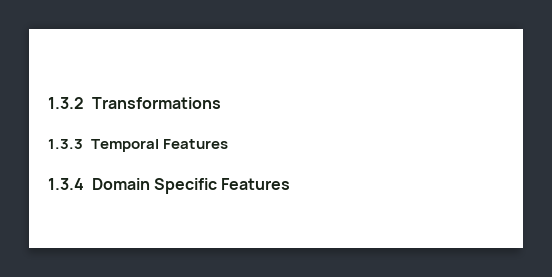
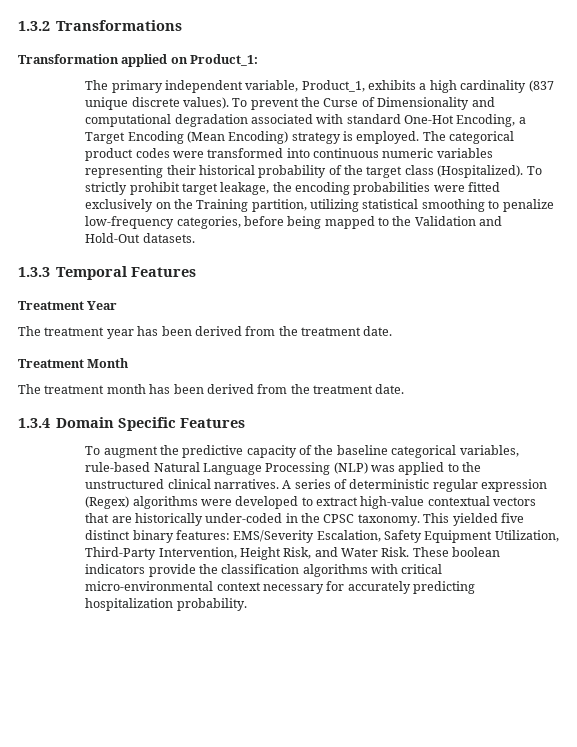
+ Transformation applied on Product_1:
+ The primary independent variable, Product_1, exhibits a high cardinality (837 unique discrete values). To prevent the Curse of Dimensionality and computational degradation associated with standard One-Hot Encoding, a Target Encoding (Mean Encoding) strategy is employed. The categorical product codes were transformed into continuous numeric variables representing their historical probability of the target class (Hospitalized). To strictly prohibit target leakage, the encoding probabilities were fitted exclusively on the Training partition, utilizing statistical smoothing to penalize low-frequency categories, before being mapped to the Validation and Hold-Out datasets.
  1.3.3 Temporal Features
+ Treatment Year
+ The treatment year has been derived from the treatment date.
+ Treatment Month
+ The treatment month has been derived from the treatment date.
  1.3.4 Domain Specific Features
+ To augment the predictive capacity of the baseline categorical variables, rule-based Natural Language Processing (NLP) was applied to the unstructured clinical narratives. A series of deterministic regular expression (Regex) algorithms were developed to extract high-value contextual vectors that are historically under-coded in the CPSC taxonomy. This yielded five distinct binary features: EMS/Severity Escalation, Safety Equipment Utilization, Third-Party Intervention, Height Risk, and Water Risk. These boolean indicators provide the classification algorithms with critical micro-environmental context necessary for accurately predicting hospitalization probability.

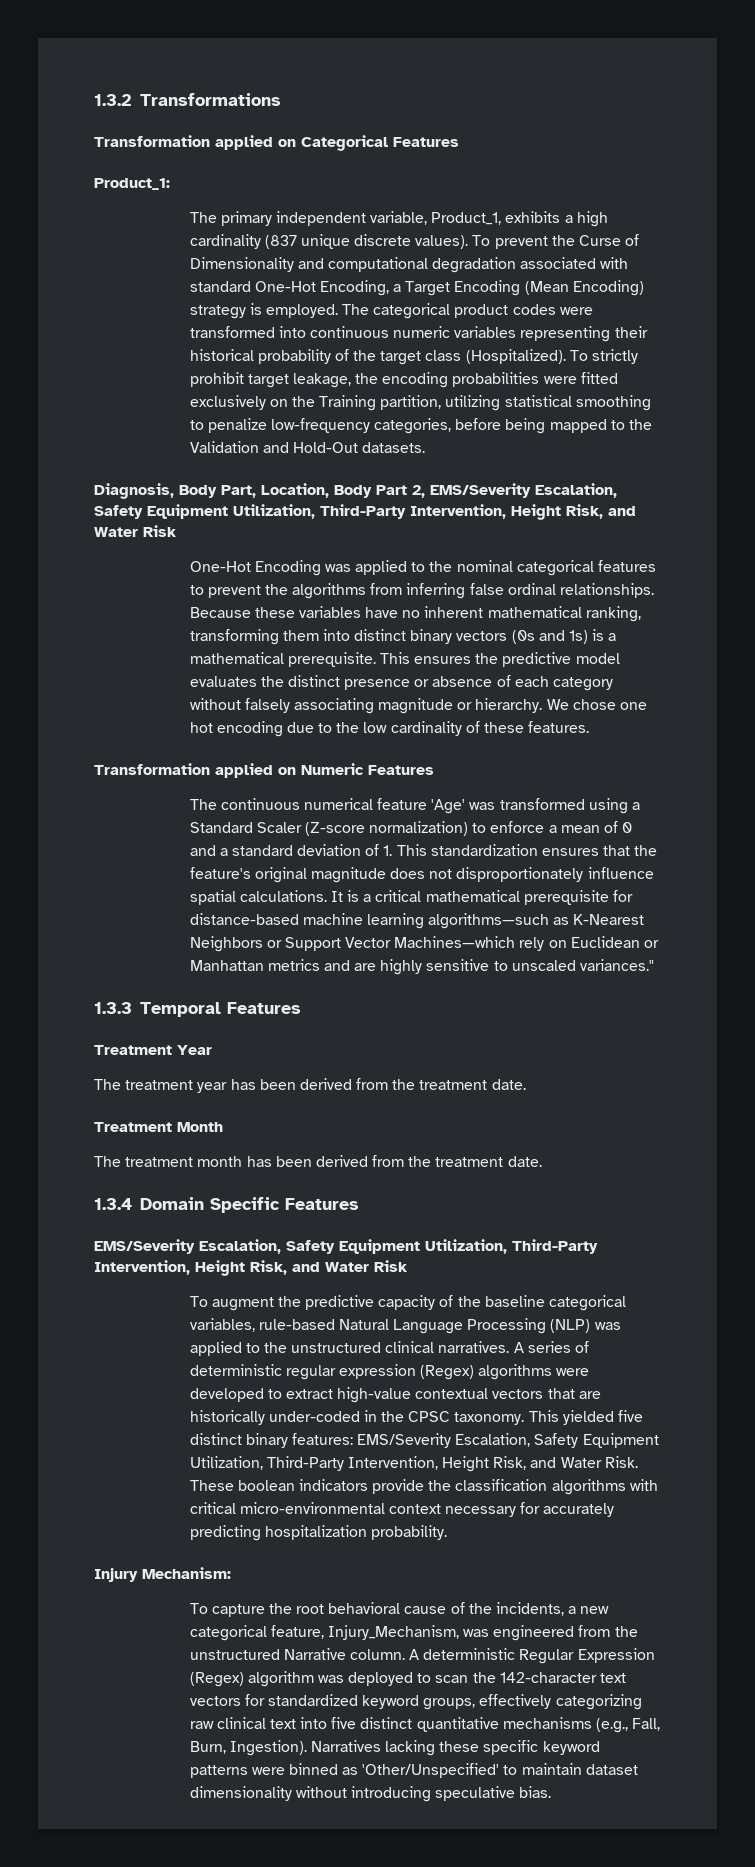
- Transformation applied on Product_1:
+ Transformation applied on Categorical Features
+ Product_1:
+ Diagnosis, Body Part, Location, Body Part 2, EMS/Severity Escalation, Safety Equipment Utilization, Third-Party Intervention, Height Risk, and Water Risk
+ One-Hot Encoding was applied to the nominal categorical features to prevent the algorithms from inferring false ordinal relationships. Because these variables have no inherent mathematical ranking, transforming them into distinct binary vectors (0s and 1s) is a mathematical prerequisite. This ensures the predictive model evaluates the distinct presence or absence of each category without falsely associating magnitude or hierarchy. We chose one hot encoding due to the low cardinality of these features.
+ Transformation applied on Numeric Features
+ The continuous numerical feature 'Age' was transformed using a Standard Scaler (Z-score normalization) to enforce a mean of 0 and a standard deviation of 1. This standardization ensures that the feature's original magnitude does not disproportionately influence spatial calculations. It is a critical mathematical prerequisite for distance-based machine learning algorithms—such as K-Nearest Neighbors or Support Vector Machines—which rely on Euclidean or Manhattan metrics and are highly sensitive to unscaled variances."
  1.3.4 Domain Specific Features
+ EMS/Severity Escalation, Safety Equipment Utilization, Third-Party Intervention, Height Risk, and Water Risk
+ Injury Mechanism:
+ To capture the root behavioral cause of the incidents, a new categorical feature, Injury_Mechanism, was engineered from the unstructured Narrative column. A deterministic Regular Expression (Regex) algorithm was deployed to scan the 142-character text vectors for standardized keyword groups, effectively categorizing raw clinical text into five distinct quantitative mechanisms (e.g., Fall, Burn, Ingestion). Narratives lacking these specific keyword patterns were binned as 'Other/Unspecified' to maintain dataset dimensionality without introducing speculative bias.

